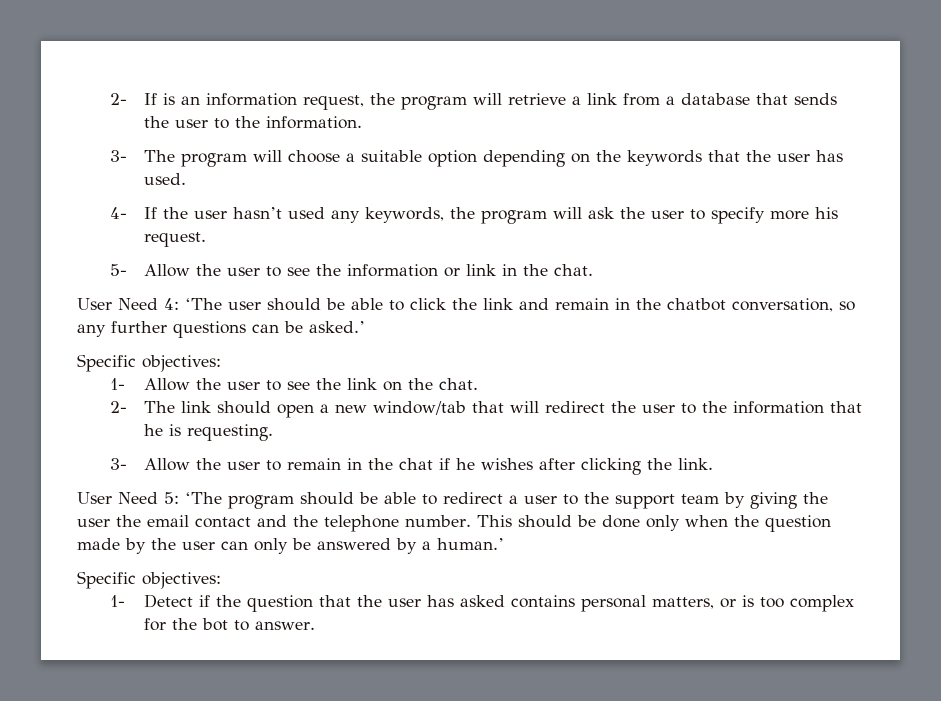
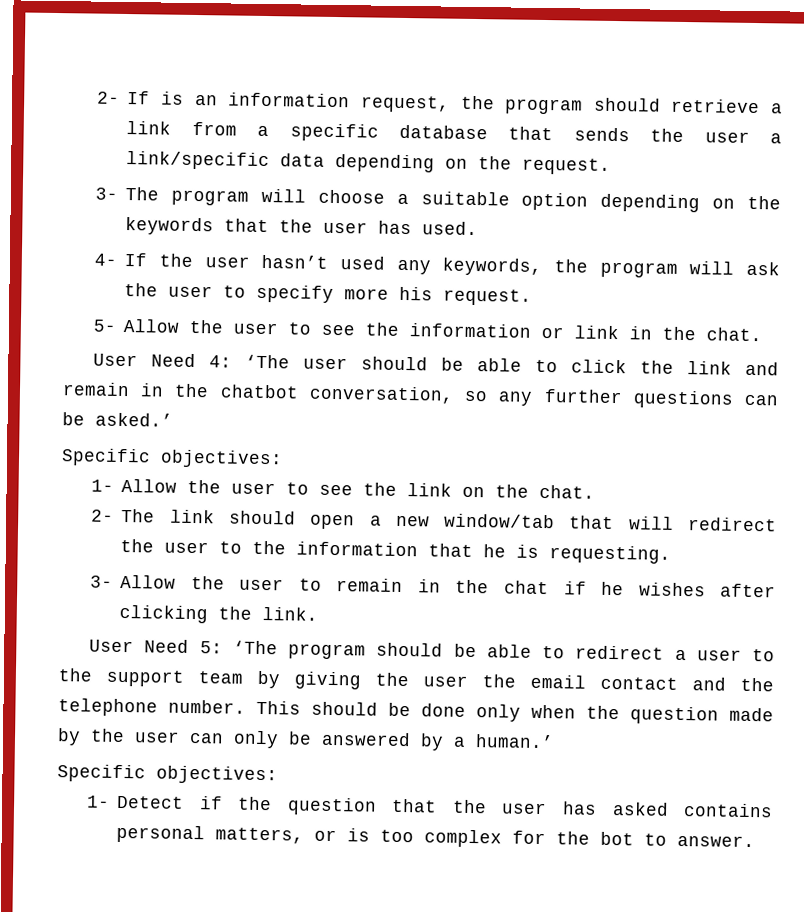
- 2- If is an information request, the program will retrieve a link from a database that sends the user to the information.
+ 2- If is an information request, the program should retrieve a link from a specific database that sends the user a link/specific data depending on the request.

